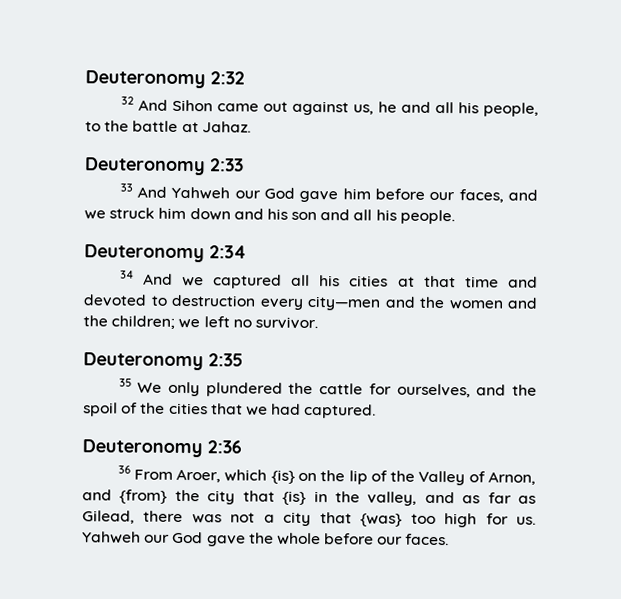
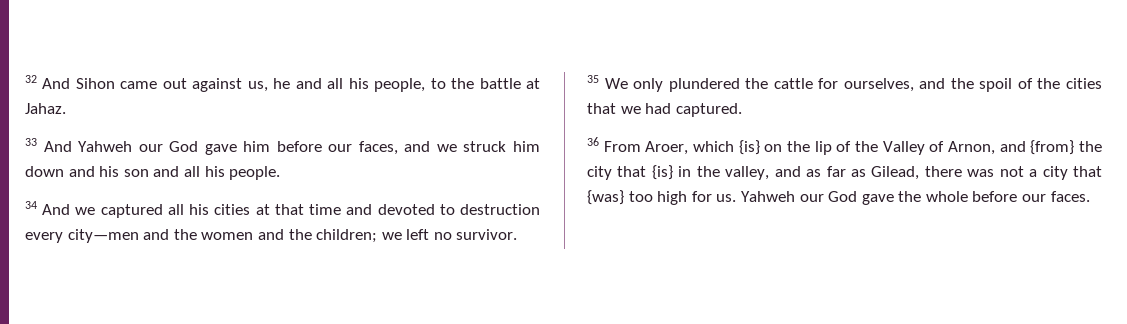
- Deuteronomy 2:32
- Deuteronomy 2:33
- Deuteronomy 2:34
- Deuteronomy 2:35
- Deuteronomy 2:36

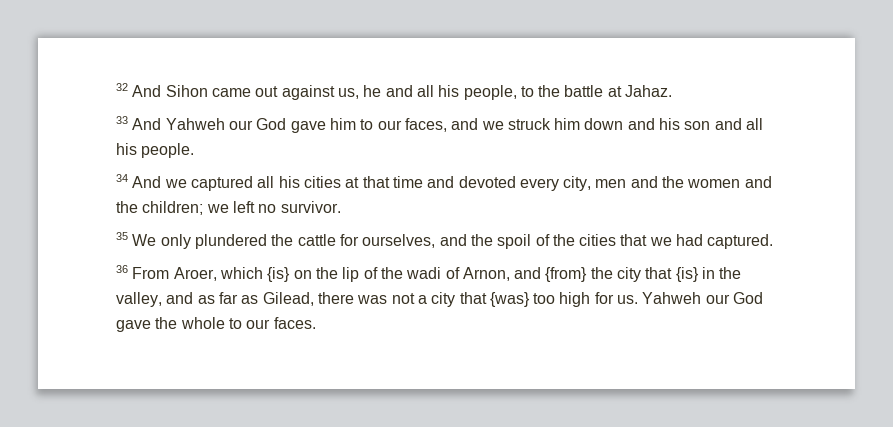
- 33 And Yahweh our God gave him before our faces, and we struck him down and his son and all his people.
+ 33 And Yahweh our God gave him to our faces, and we struck him down and his son and all his people.
- 34 And we captured all his cities at that time and devoted to destruction every city—men and the women and the children; we left no survivor.
+ 34 And we captured all his cities at that time and devoted every city, men and the women and the children; we left no survivor.
- 36 From Aroer, which {is} on the lip of the Valley of Arnon, and {from} the city that {is} in the valley, and as far as Gilead, there was not a city that {was} too high for us.
+ 36 From Aroer, which {is} on the lip of the wadi of Arnon, and {from} the city that {is} in the valley, and as far as Gilead, there was not a city that {was} too high for us.
- Yahweh our God gave the whole before our faces.
+ Yahweh our God gave the whole to our faces.

